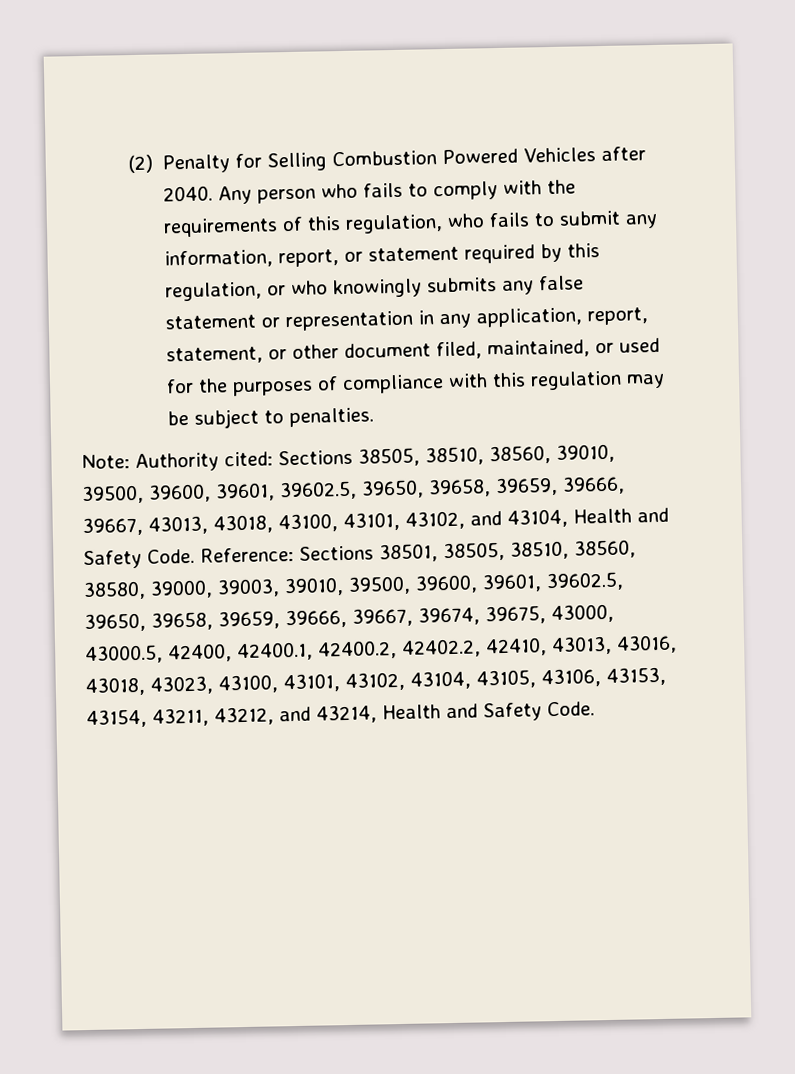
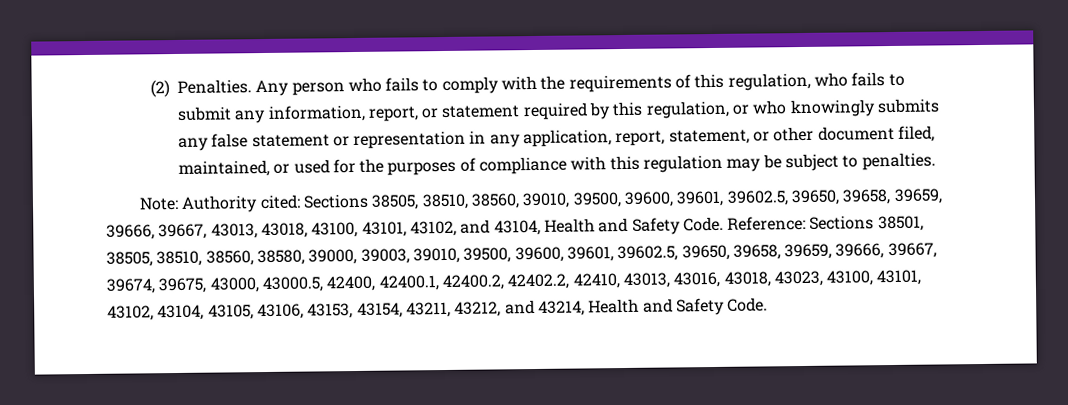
- (2) Penalty for Selling Combustion Powered Vehicles after 2040.
+ (2) Penalties.

